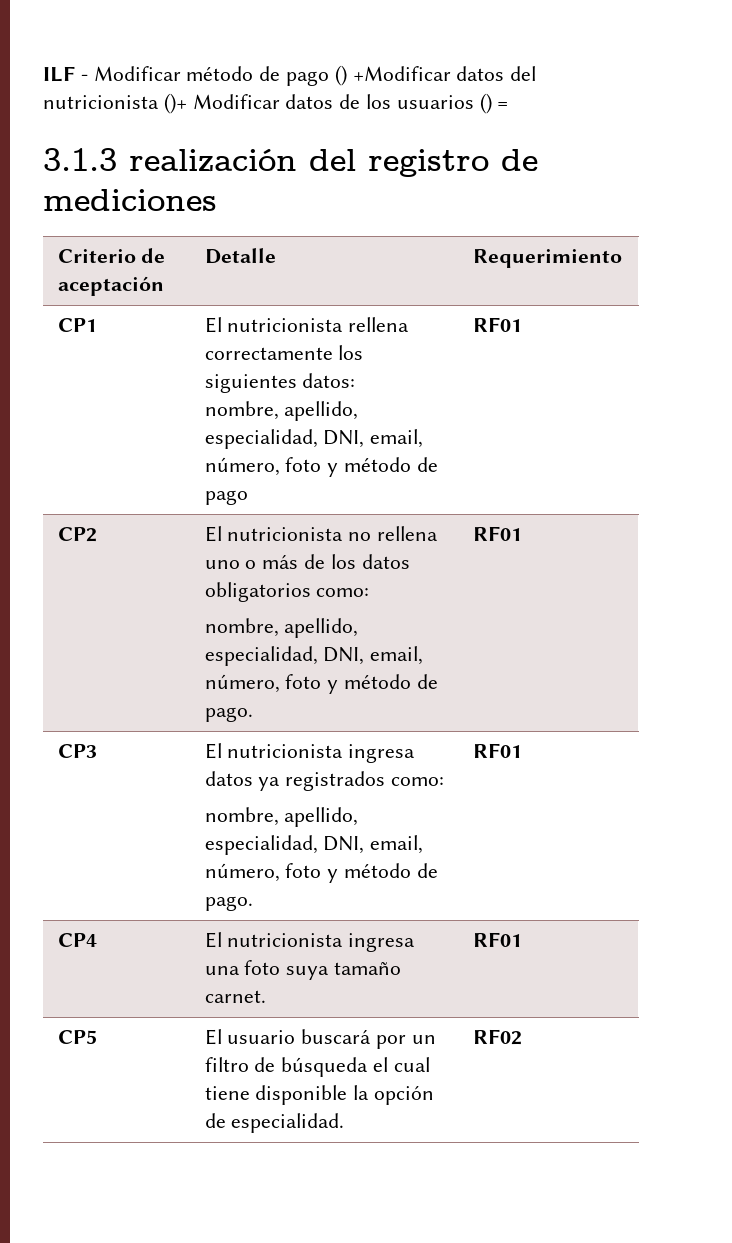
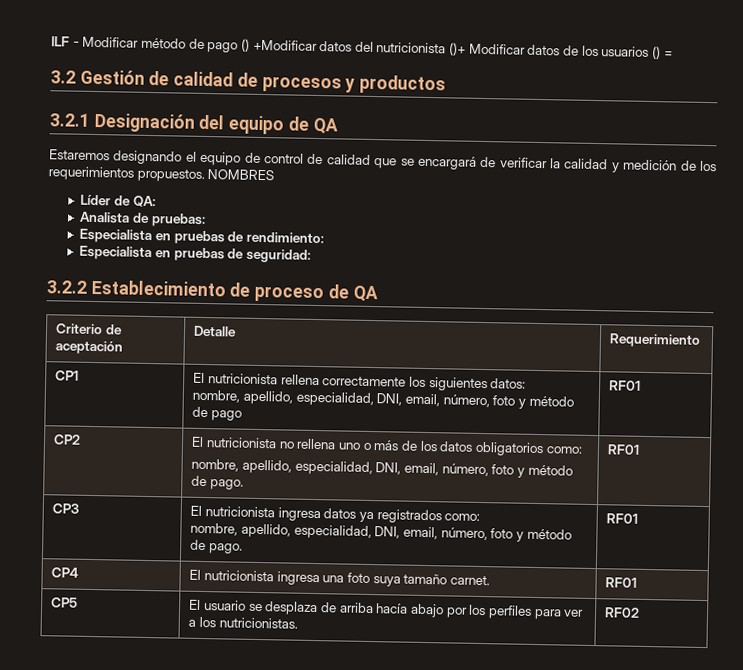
- 3.1.3 realización del registro de mediciones
+ 3.2 Gestión de calidad de procesos y productos
+ 3.2.1 Designación del equipo de QA
+ Estaremos designando el equipo de control de calidad que se encargará de verificar la calidad y medición de los requerimientos propuestos. NOMBRES
+ Líder de QA:
+ Analista de pruebas:
+ Especialista en pruebas de rendimiento:
+ Especialista en pruebas de seguridad:
+ 3.2.2 Establecimiento de proceso de QA
- CP5 | El usuario buscará por un filtro de búsqueda el cual tiene disponible la opción de especialidad. | RF02
+ CP5 | El usuario se desplaza de arriba hacía abajo por los perfiles para ver a los nutricionistas. | RF02

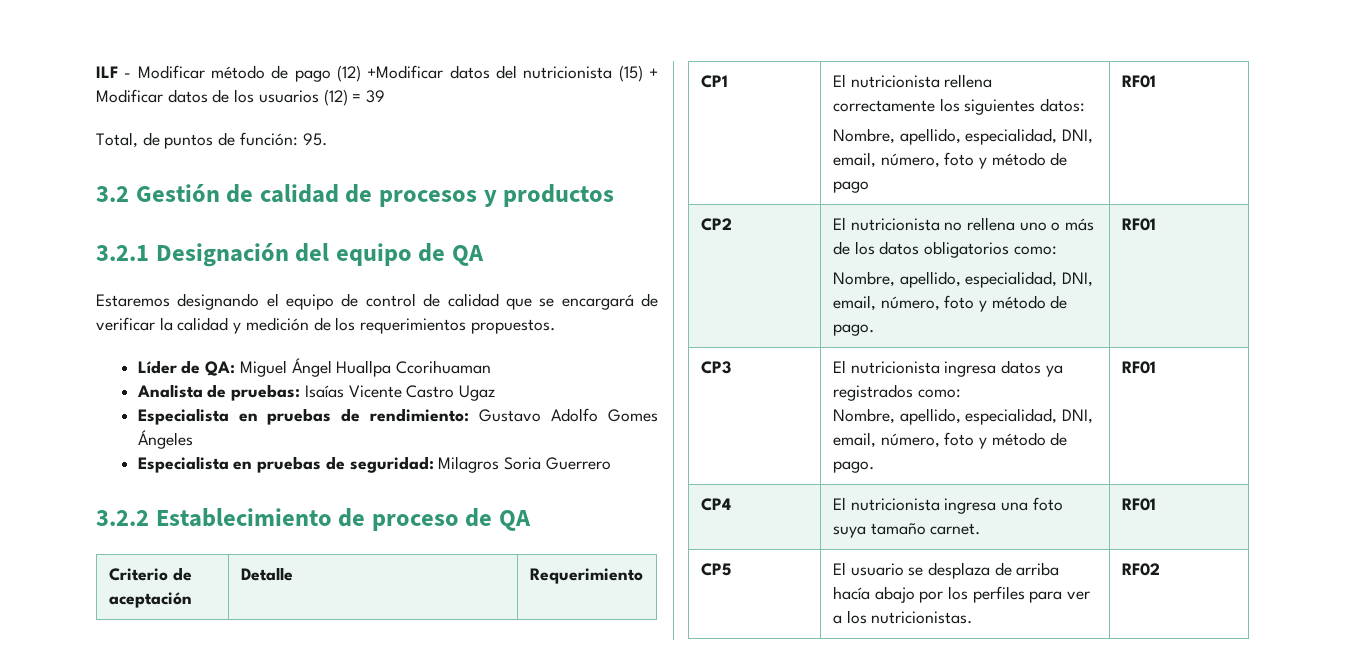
- ILF - Modificar método de pago () +Modificar datos del nutricionista ()+ Modificar datos de los usuarios () =
+ ILF - Modificar método de pago (12) +Modificar datos del nutricionista (15) + Modificar datos de los usuarios (12) = 39
+ Total, de puntos de función: 95.
- NOMBRES
- Líder de QA:
+ Líder de QA: Miguel Ángel Huallpa Ccorihuaman
- Analista de pruebas:
+ Analista de pruebas: Isaías Vicente Castro Ugaz
- Especialista en pruebas de rendimiento:
+ Especialista en pruebas de rendimiento: Gustavo Adolfo Gomes Ángeles
- Especialista en pruebas de seguridad:
+ Especialista en pruebas de seguridad: Milagros Soria Guerrero
  CP1 | El nutricionista rellena correctamente los siguientes datos:
- nombre, apellido, especialidad, DNI, email, número, foto y método de pago | RF01
+ Nombre, apellido, especialidad, DNI, email, número, foto y método de pago | RF01
  CP2 | El nutricionista no rellena uno o más de los datos obligatorios como:
- nombre, apellido, especialidad, DNI, email, número, foto y método de pago. | RF01
+ Nombre, apellido, especialidad, DNI, email, número, foto y método de pago. | RF01
  CP3 | El nutricionista ingresa datos ya registrados como:
- nombre, apellido, especialidad, DNI, email, número, foto y método de pago. | RF01
+ Nombre, apellido, especialidad, DNI, email, número, foto y método de pago. | RF01

